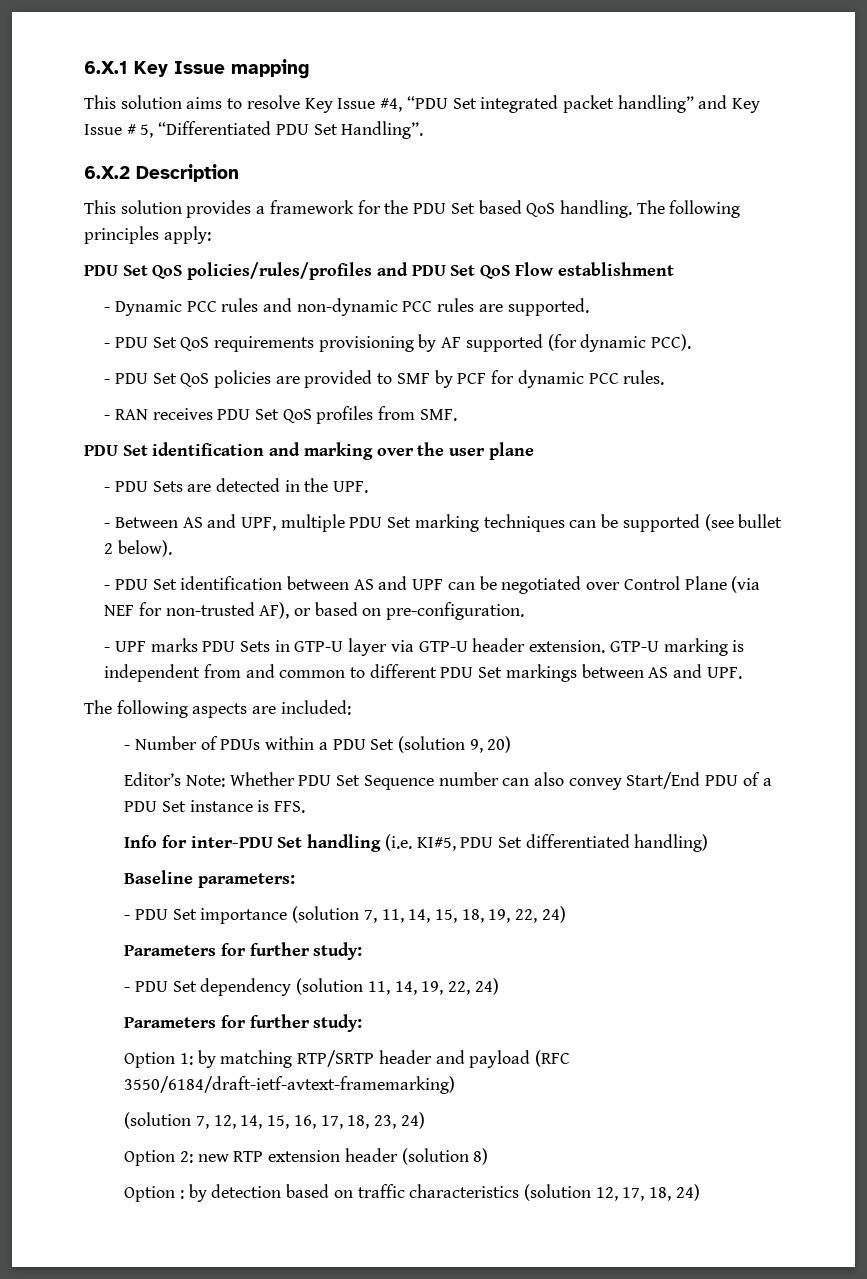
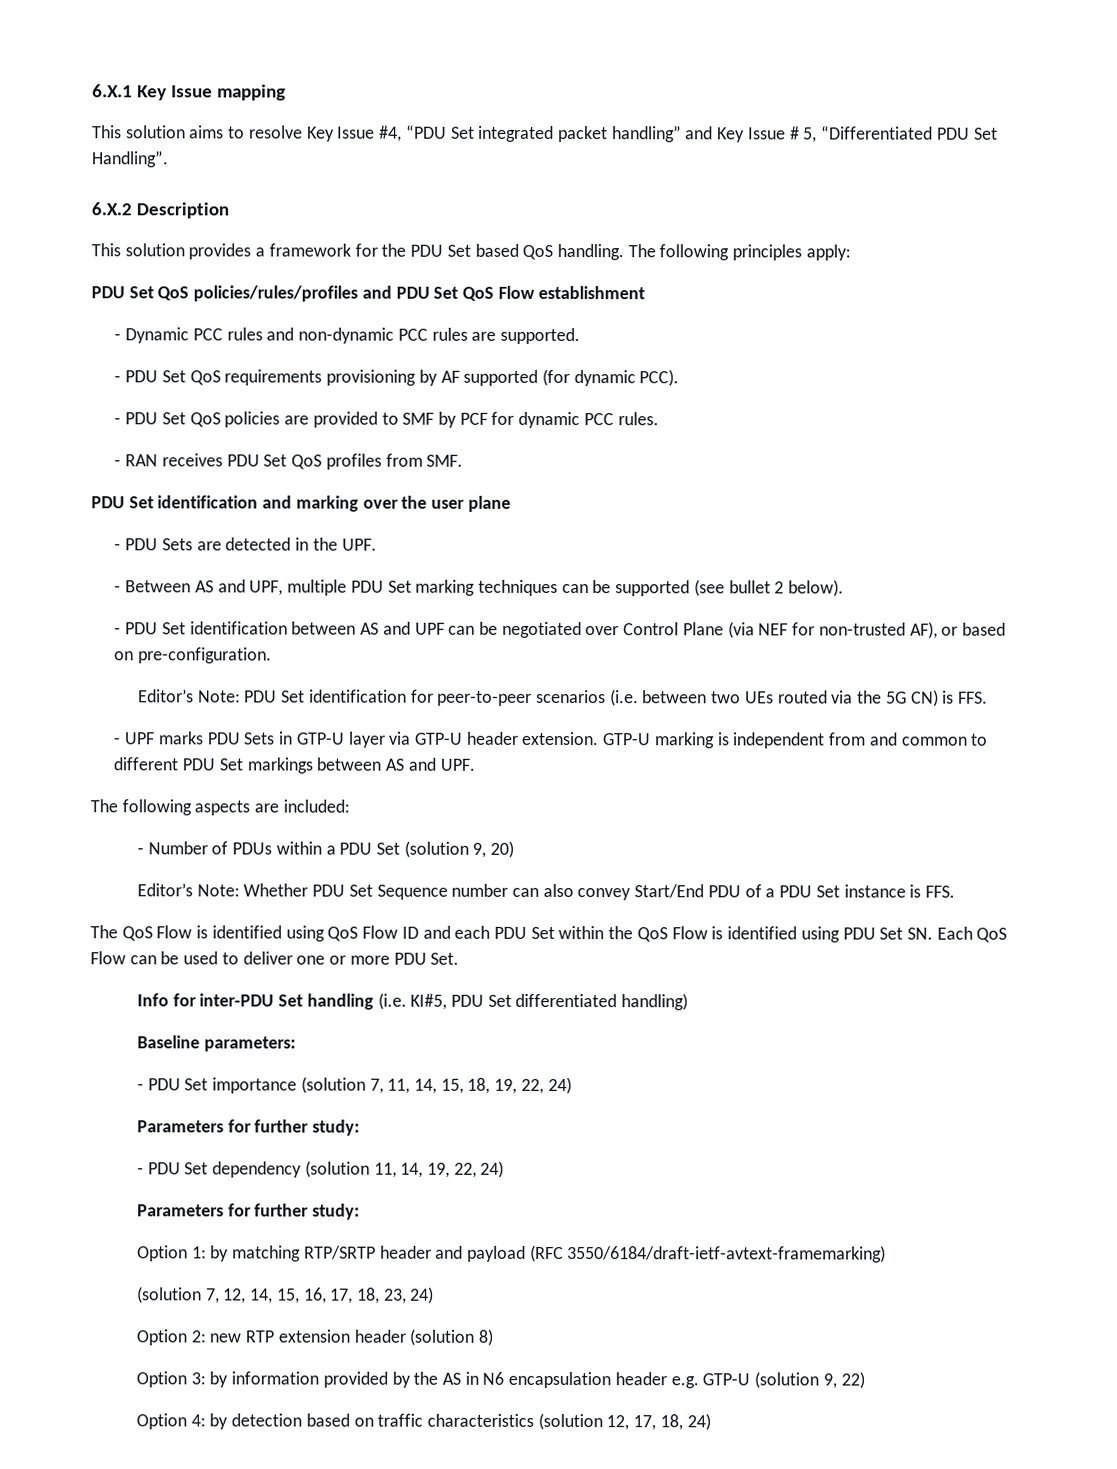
+ Editor’s Note: PDU Set identification for peer-to-peer scenarios (i.e. between two UEs routed via the 5G CN) is FFS.
+ The QoS Flow is identified using QoS Flow ID and each PDU Set within the QoS Flow is identified using PDU Set SN. Each QoS Flow can be used to deliver one or more PDU Set.
- Option : by detection based on traffic characteristics (solution 12, 17, 18, 24)
+ Option 3: by information provided by the AS in N6 encapsulation header e.g. GTP-U (solution 9, 22)
+ Option 4: by detection based on traffic characteristics (solution 12, 17, 18, 24)

